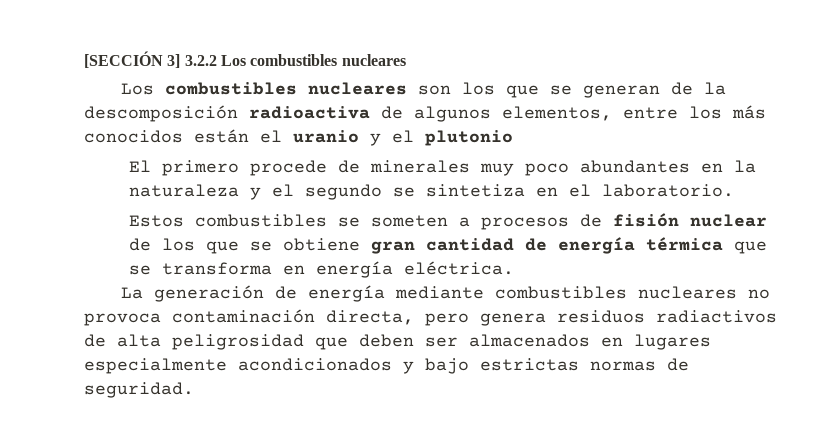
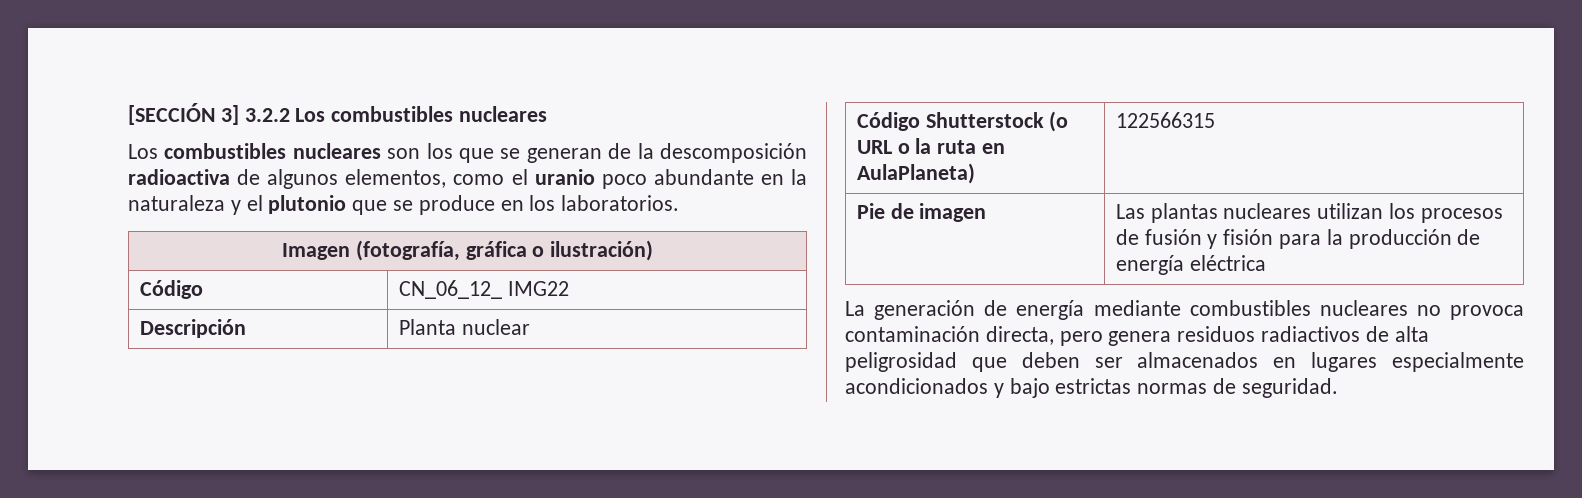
- Los combustibles nucleares son los que se generan de la descomposición radioactiva de algunos elementos, entre los más conocidos están el uranio y el plutonio
- El primero procede de minerales muy poco abundantes en la naturaleza y el segundo se sintetiza en el laboratorio.
- Estos combustibles se someten a procesos de fisión nuclear de los que se obtiene gran cantidad de energía térmica que se transforma en energía eléctrica.
+ Los combustibles nucleares son los que se generan de la descomposición radioactiva de algunos elementos, como el uranio poco abundante en la naturaleza y el plutonio que se produce en los laboratorios.
+ Imagen (fotografía, gráfica o ilustración)
+ Código | CN_06_12_ IMG22
+ Descripción | Planta nuclear
+ Código Shutterstock (o URL o la ruta en AulaPlaneta) | 122566315
+ Pie de imagen | Las plantas nucleares utilizan los procesos de fusión y fisión para la producción de energía eléctrica

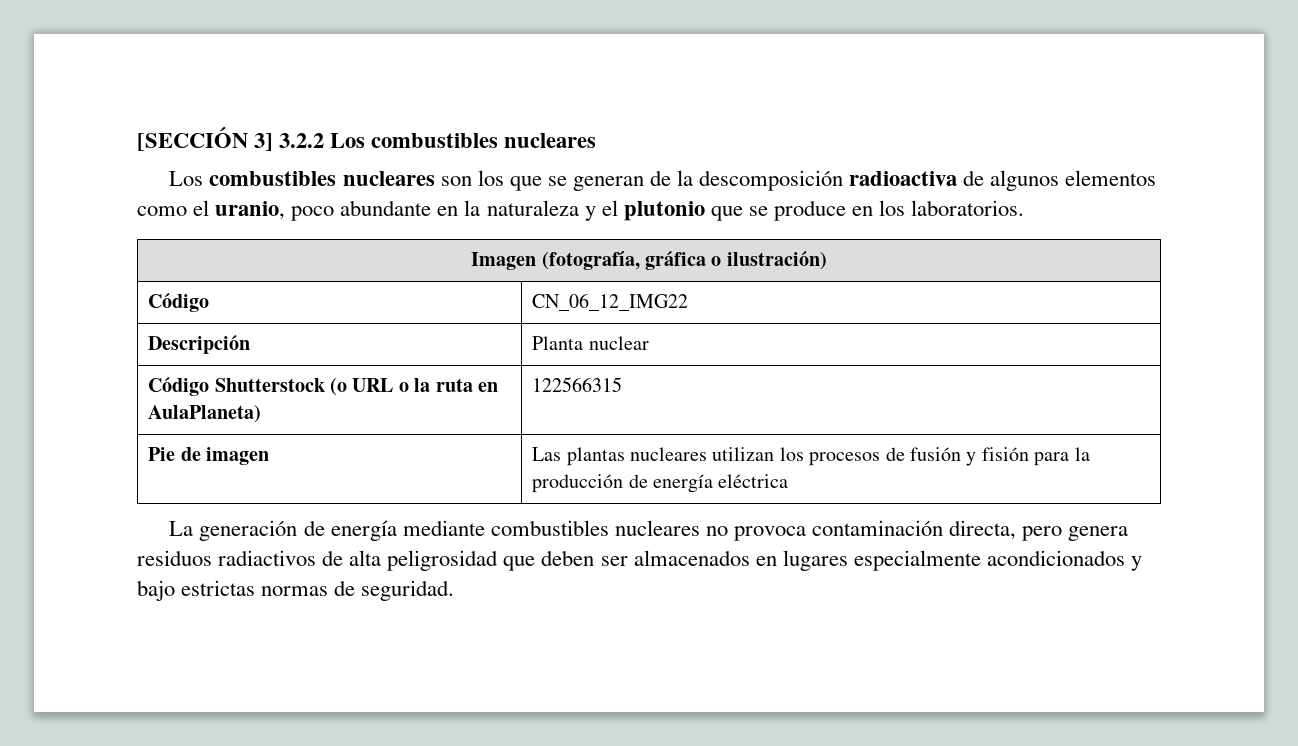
- Los combustibles nucleares son los que se generan de la descomposición radioactiva de algunos elementos, como el uranio poco abundante en la naturaleza y el plutonio que se produce en los laboratorios.
+ Los combustibles nucleares son los que se generan de la descomposición radioactiva de algunos elementos como el uranio, poco abundante en la naturaleza y el plutonio que se produce en los laboratorios.
- Código | CN_06_12_ IMG22
+ Código | CN_06_12_IMG22

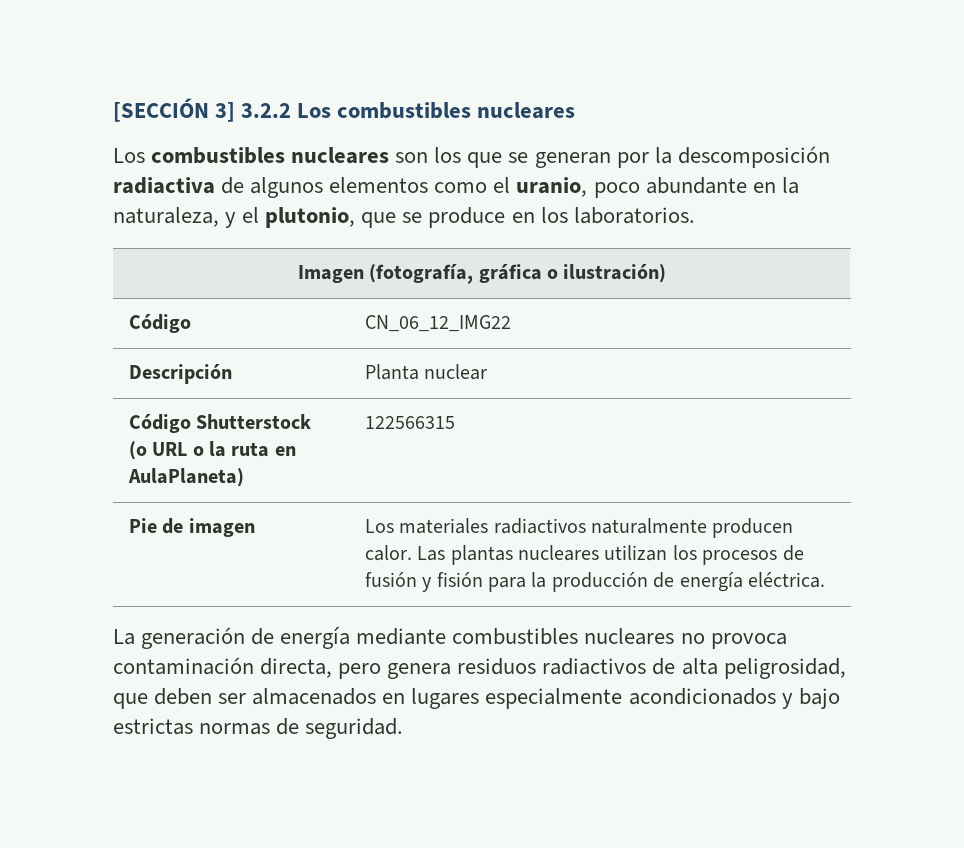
- Los combustibles nucleares son los que se generan de la descomposición radioactiva de algunos elementos como el uranio, poco abundante en la naturaleza y el plutonio que se produce en los laboratorios.
+ Los combustibles nucleares son los que se generan por la descomposición radiactiva de algunos elementos como el uranio, poco abundante en la naturaleza, y el plutonio, que se produce en los laboratorios.
- Pie de imagen | Las plantas nucleares utilizan los procesos de fusión y fisión para la producción de energía eléctrica
+ Pie de imagen | Los materiales radiactivos naturalmente producen calor. Las plantas nucleares utilizan los procesos de fusión y fisión para la producción de energía eléctrica.
- La generación de energía mediante combustibles nucleares no provoca contaminación directa, pero genera residuos radiactivos de alta peligrosidad que deben ser almacenados en lugares especialmente acondicionados y bajo estrictas normas de seguridad.
+ La generación de energía mediante combustibles nucleares no provoca contaminación directa, pero genera residuos radiactivos de alta peligrosidad, que deben ser almacenados en lugares especialmente acondicionados y bajo estrictas normas de seguridad.

